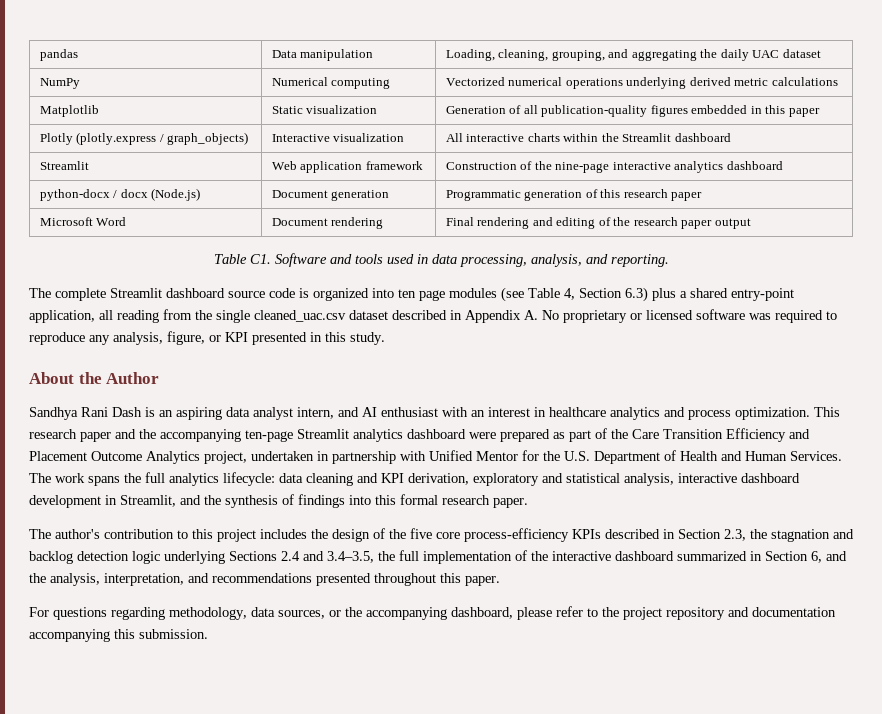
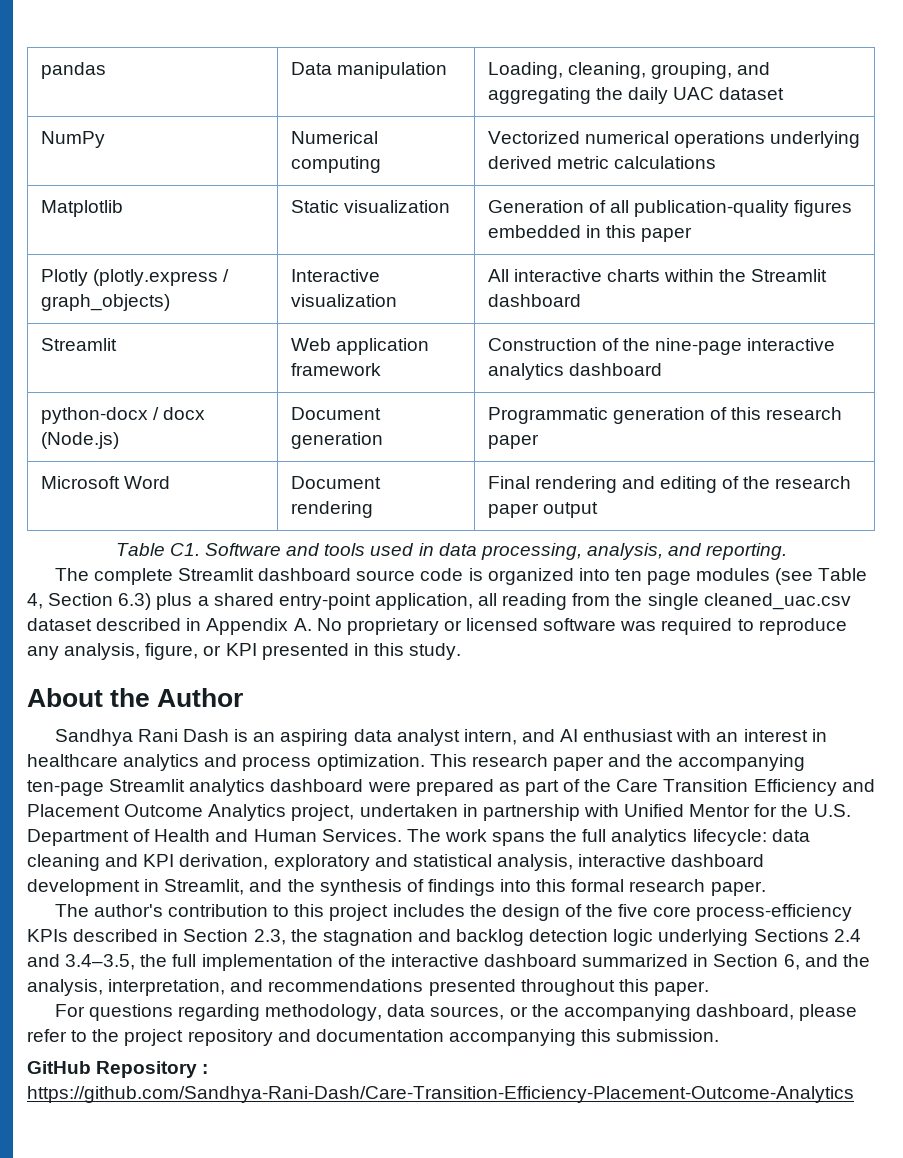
+ GitHub Repository : https://github.com/Sandhya-Rani-Dash/Care-Transition-Efficiency-Placement-Outcome-Analytics

